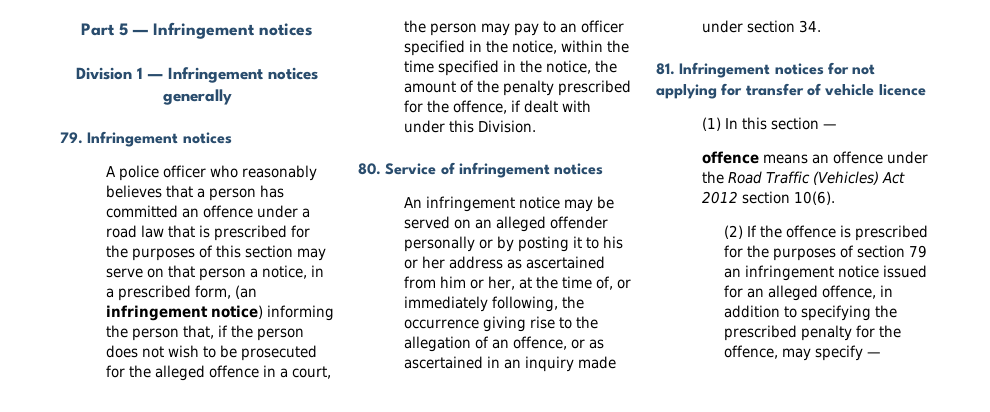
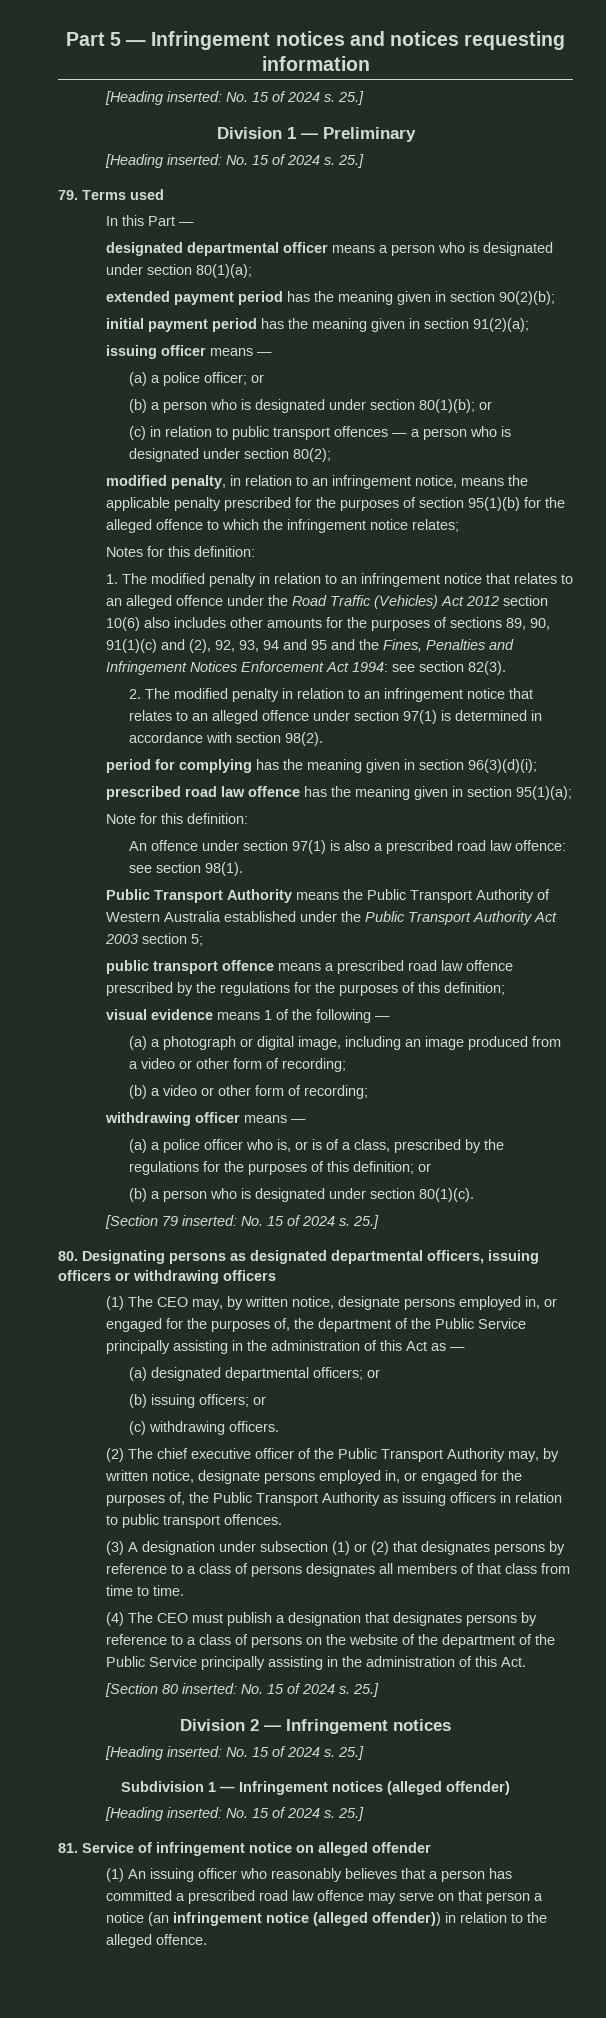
- Part 5 — Infringement notices
- Division 1 — Infringement notices generally
- 79. Infringement notices
- A police officer who reasonably believes that a person has committed an offence under a road law that is prescribed for the purposes of this section may serve on that person a notice, in a prescribed form, (an infringement notice) informing the person that, if the person does not wish to be prosecuted for the alleged offence in a court, the person may pay to an officer specified in the notice, within the time specified in the notice, the amount of the penalty prescribed for the offence, if dealt with under this Division.
- 80. Service of infringement notices
- An infringement notice may be served on an alleged offender personally or by posting it to his or her address as ascertained from him or her, at the time of, or immediately following, the occurrence giving rise to the allegation of an offence, or as ascertained in an inquiry made under section 34.
- 81. Infringement notices for not applying for transfer of vehicle licence
- (1) In this section —
- offence means an offence under the Road Traffic (Vehicles) Act 2012 section 10(6).
- (2) If the offence is prescribed for the purposes of section 79 an infringement notice issued for an alleged offence, in addition to specifying the prescribed penalty for the offence, may specify —
+ Part 5 — Infringement notices and notices requesting information
+ [Heading inserted: No. 15 of 2024 s. 25.]
+ Division 1 — Preliminary
+ [Heading inserted: No. 15 of 2024 s. 25.]
+ 79. Terms used
+ In this Part —
+ designated departmental officer means a person who is designated under section 80(1)(a);
+ extended payment period has the meaning given in section 90(2)(b);
+ initial payment period has the meaning given in section 91(2)(a);
+ issuing officer means —
+ (a) a police officer; or
+ (b) a person who is designated under section 80(1)(b); or
+ (c) in relation to public transport offences — a person who is designated under section 80(2);
+ modified penalty, in relation to an infringement notice, means the applicable penalty prescribed for the purposes of section 95(1)(b) for the alleged offence to which the infringement notice relates;
+ Notes for this definition:
+ 1. The modified penalty in relation to an infringement notice that relates to an alleged offence under the Road Traffic (Vehicles) Act 2012 section 10(6) also includes other amounts for the purposes of sections 89, 90, 91(1)(c) and (2), 92, 93, 94 and 95 and the Fines, Penalties and Infringement Notices Enforcement Act 1994: see section 82(3).
+ 2. The modified penalty in relation to an infringement notice that relates to an alleged offence under section 97(1) is determined in accordance with section 98(2).
+ period for complying has the meaning given in section 96(3)(d)(i);
+ prescribed road law offence has the meaning given in section 95(1)(a);
+ Note for this definition:
+ An offence under section 97(1) is also a prescribed road law offence: see section 98(1).
+ Public Transport Authority means the Public Transport Authority of Western Australia established under the Public Transport Authority Act 2003 section 5;
+ public transport offence means a prescribed road law offence prescribed by the regulations for the purposes of this definition;
+ visual evidence means 1 of the following —
+ (a) a photograph or digital image, including an image produced from a video or other form of recording;
+ (b) a video or other form of recording;
+ withdrawing officer means —
+ (a) a police officer who is, or is of a class, prescribed by the regulations for the purposes of this definition; or
+ (b) a person who is designated under section 80(1)(c).
+ [Section 79 inserted: No. 15 of 2024 s. 25.]
+ 80. Designating persons as designated departmental officers, issuing officers or withdrawing officers
+ (1) The CEO may, by written notice, designate persons employed in, or engaged for the purposes of, the department of the Public Service principally assisting in the administration of this Act as —
+ (a) designated departmental officers; or
+ (b) issuing officers; or
+ (c) withdrawing officers.
+ (2) The chief executive officer of the Public Transport Authority may, by written notice, designate persons employed in, or engaged for the purposes of, the Public Transport Authority as issuing officers in relation to public transport offences.
+ (3) A designation under subsection (1) or (2) that designates persons by reference to a class of persons designates all members of that class from time to time.
+ (4) The CEO must publish a designation that designates persons by reference to a class of persons on the website of the department of the Public Service principally assisting in the administration of this Act.
+ [Section 80 inserted: No. 15 of 2024 s. 25.]
+ Division 2 — Infringement notices
+ [Heading inserted: No. 15 of 2024 s. 25.]
+ Subdivision 1 — Infringement notices (alleged offender)
+ [Heading inserted: No. 15 of 2024 s. 25.]
+ 81. Service of infringement notice on alleged offender
+ (1) An issuing officer who reasonably believes that a person has committed a prescribed road law offence may serve on that person a notice (an infringement notice (alleged offender)) in relation to the alleged offence.

